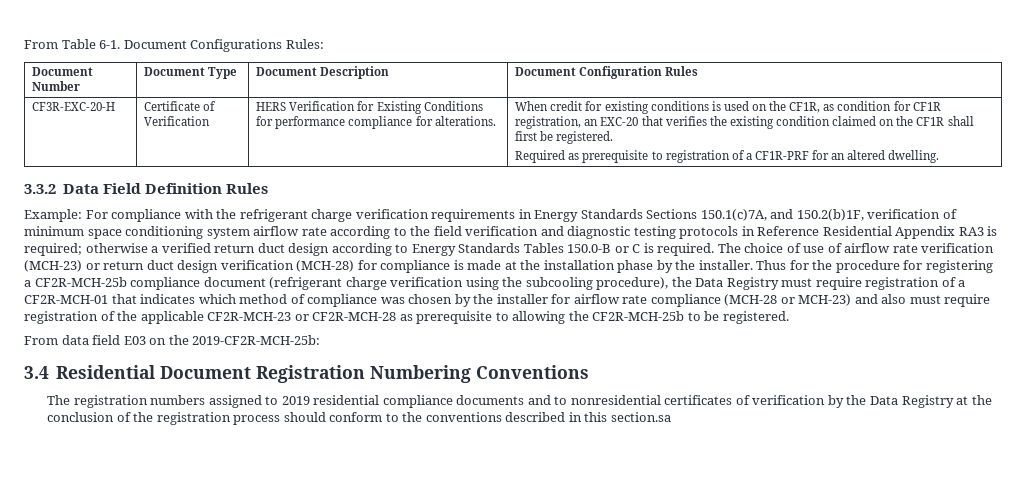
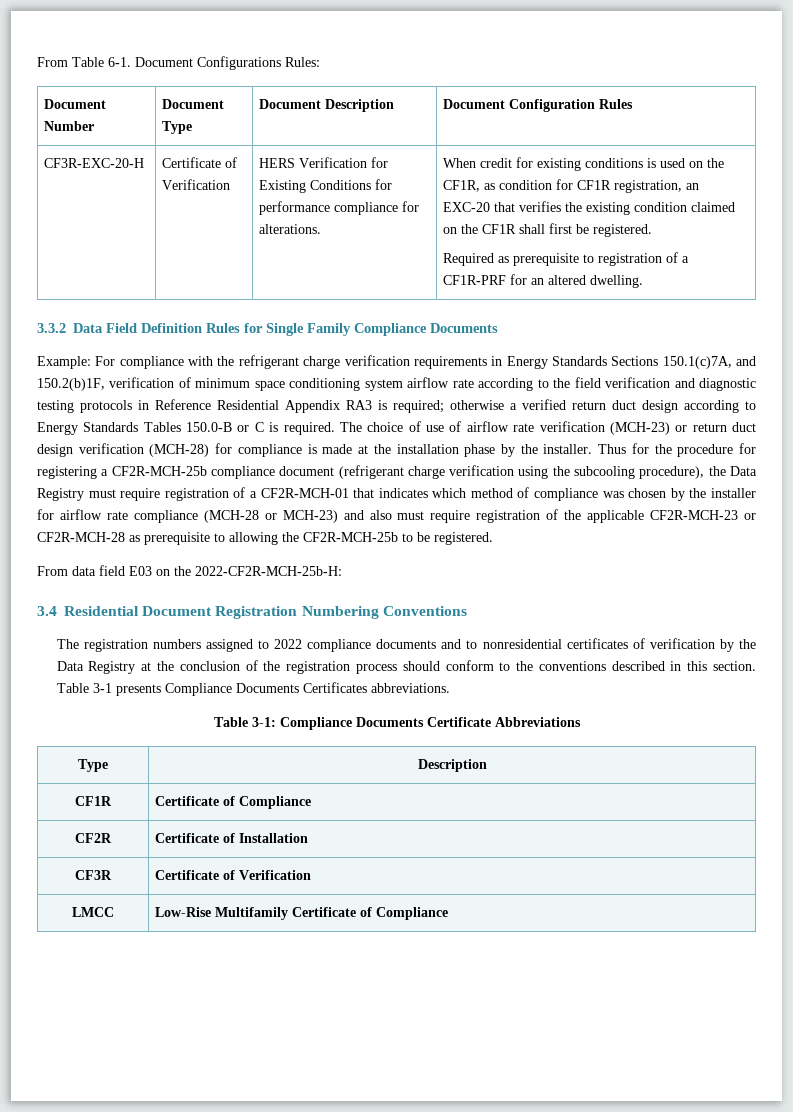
- 3.3.2 Data Field Definition Rules
+ 3.3.2 Data Field Definition Rules for Single Family Compliance Documents
- From data field E03 on the 2019-CF2R-MCH-25b:
+ From data field E03 on the 2022-CF2R-MCH-25b-H:
- The registration numbers assigned to 2019 residential compliance documents and to nonresidential certificates of verification by the Data Registry at the conclusion of the registration process should conform to the conventions described in this section.sa
+ The registration numbers assigned to 2022 compliance documents and to nonresidential certificates of verification by the Data Registry at the conclusion of the registration process should conform to the conventions described in this section. Table 3-1 presents Compliance Documents Certificates abbreviations.
+ Table 3-1: Compliance Documents Certificate Abbreviations
+ Type | Description
+ CF1R | Certificate of Compliance
+ CF2R | Certificate of Installation
+ CF3R | Certificate of Verification
+ LMCC | Low-Rise Multifamily Certificate of Compliance

